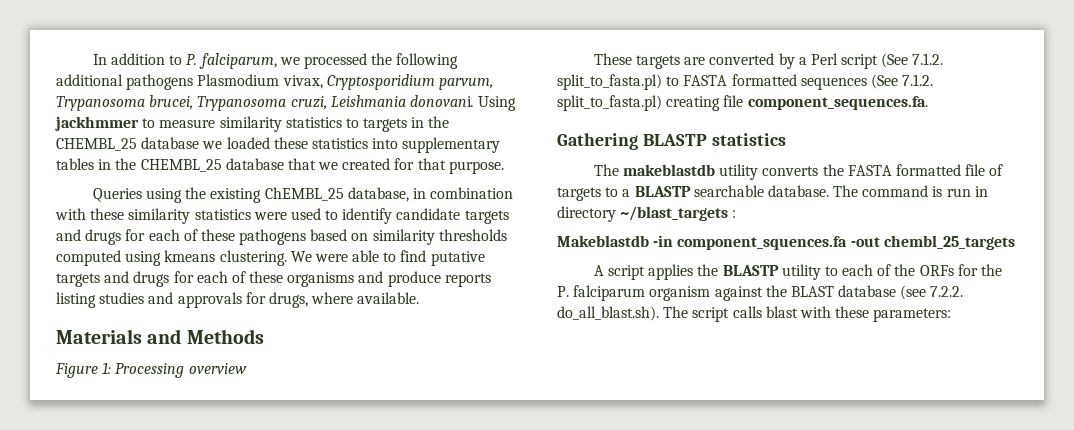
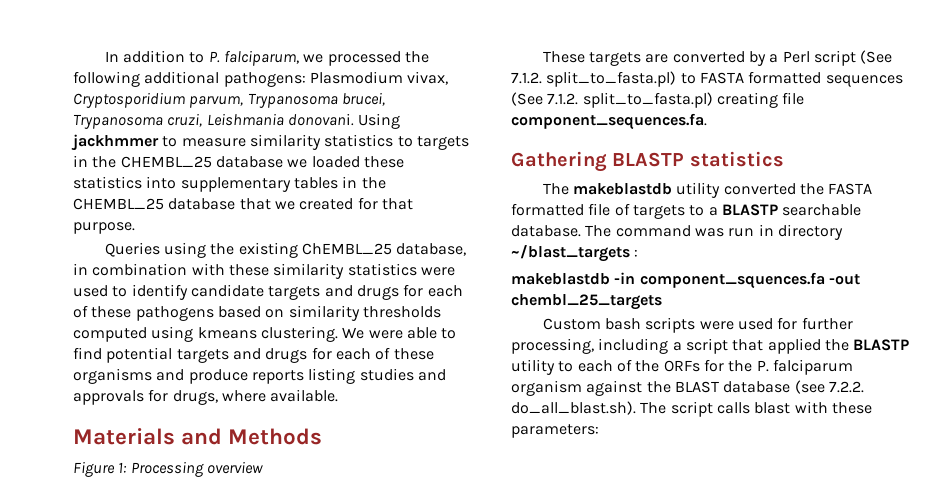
- In addition to P. falciparum, we processed the following additional pathogens Plasmodium vivax, Cryptosporidium parvum, Trypanosoma brucei, Trypanosoma cruzi, Leishmania donovani.
+ In addition to P. falciparum, we processed the following additional pathogens: Plasmodium vivax, Cryptosporidium parvum, Trypanosoma brucei, Trypanosoma cruzi, Leishmania donovani.
- We were able to find putative targets and drugs for each of these organisms and produce reports listing studies and approvals for drugs, where available.
+ We were able to find potential targets and drugs for each of these organisms and produce reports listing studies and approvals for drugs, where available.
- The makeblastdb utility converts the FASTA formatted file of targets to a BLASTP searchable database.
+ The makeblastdb utility converted the FASTA formatted file of targets to a BLASTP searchable database.
- The command is run in directory ~/blast_targets :
+ The command was run in directory ~/blast_targets :
- Makeblastdb -in component_squences.fa -out chembl_25_targets
+ makeblastdb -in component_squences.fa -out chembl_25_targets
- A script applies the BLASTP utility to each of the ORFs for the P. falciparum organism against the BLAST database (see 7.2.2. do_all_blast.sh). The script calls blast with these parameters:
+ Custom bash scripts were used for further processing, including a script that applied the BLASTP utility to each of the ORFs for the P. falciparum organism against the BLAST database (see 7.2.2. do_all_blast.sh). The script calls blast with these parameters:

